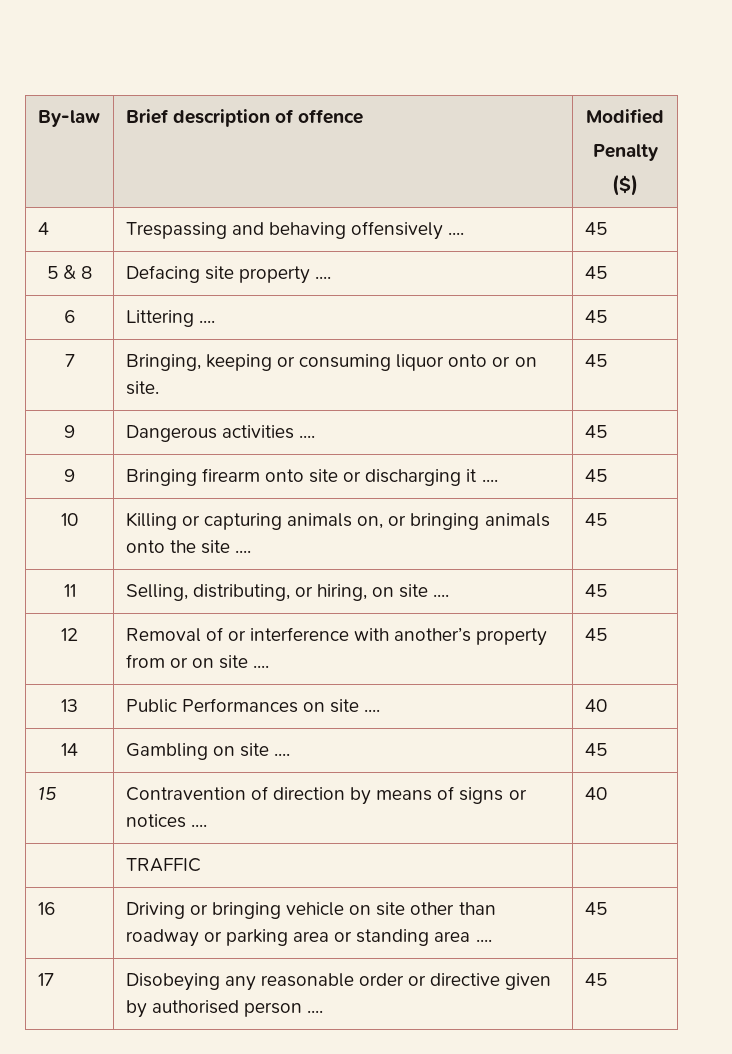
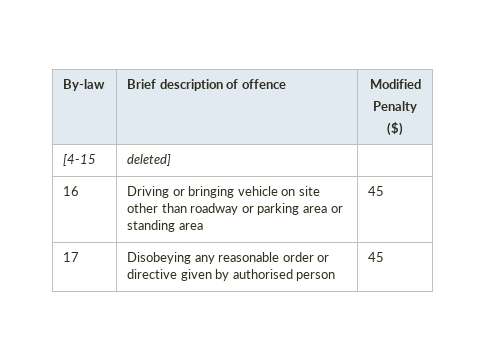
- 4 | Trespassing and behaving offensively .... | 45
- 5 & 8 | Defacing site property .... | 45
- 6 | Littering .... | 45
- 7 | Bringing, keeping or consuming liquor onto or on site. | 45
- 9 | Dangerous activities .... | 45
- 9 | Bringing firearm onto site or discharging it .... | 45
- 10 | Killing or capturing animals on, or bringing animals onto the site .... | 45
- 11 | Selling, distributing, or hiring, on site .... | 45
- 12 | Removal of or interference with another’s property from or on site .... | 45
- 13 | Public Performances on site .... | 40
- 14 | Gambling on site .... | 45
- 15 | Contravention of direction by means of signs or notices .... | 40
- | TRAFFIC |
+ [4-15 | deleted] |
- 16 | Driving or bringing vehicle on site other than roadway or parking area or standing area .... | 45
+ 16 | Driving or bringing vehicle on site other than roadway or parking area or standing area | 45
- 17 | Disobeying any reasonable order or directive given by authorised person .... | 45
+ 17 | Disobeying any reasonable order or directive given by authorised person | 45

